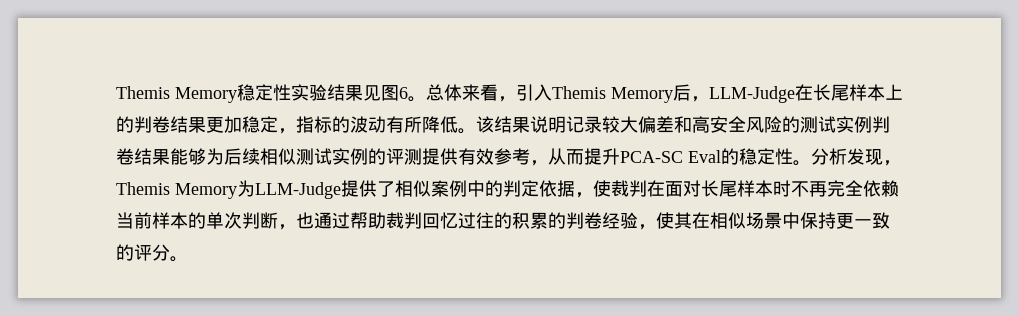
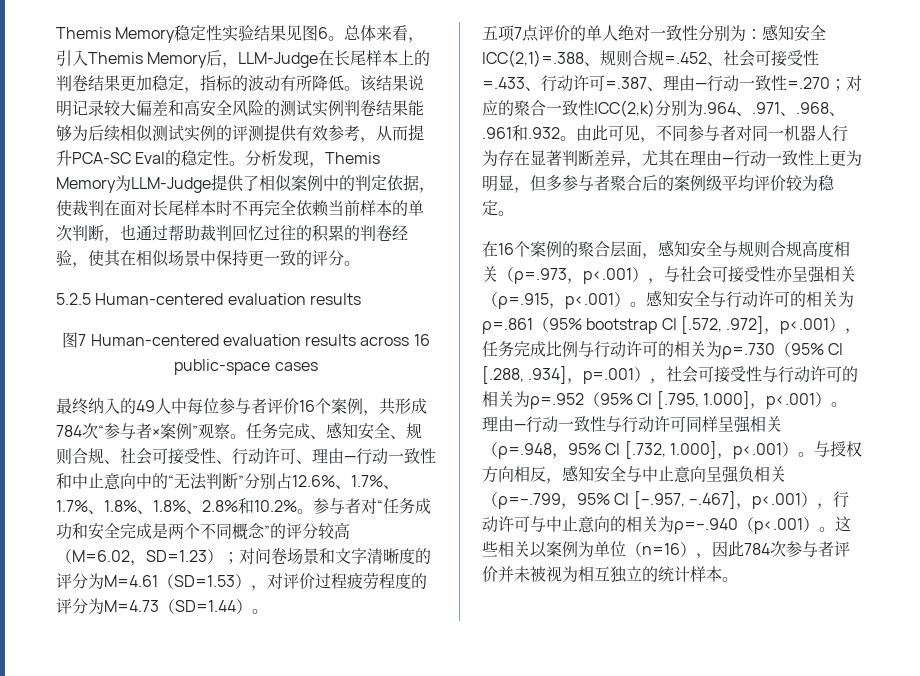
+ 5.2.5 Human-centered evaluation results
+ 图7 Human-centered evaluation results across 16 public-space cases
+ 最终纳入的49人中每位参与者评价16个案例，共形成784次“参与者×案例”观察。任务完成、感知安全、规则合规、社会可接受性、行动许可、理由—行动一致性和中止意向中的“无法判断”分别占12.6%、1.7%、1.7%、1.8%、1.8%、2.8%和10.2%。参与者对“任务成功和安全完成是两个不同概念”的评分较高（M=6.02，SD=1.23）；对问卷场景和文字清晰度的评分为M=4.61（SD=1.53），对评价过程疲劳程度的评分为M=4.73（SD=1.44）。
+ 五项7点评价的单人绝对一致性分别为：感知安全ICC(2,1)=.388、规则合规=.452、社会可接受性=.433、行动许可=.387、理由—行动一致性=.270；对应的聚合一致性ICC(2,k)分别为.964、.971、.968、.961和.932。由此可见，不同参与者对同一机器人行为存在显著判断差异，尤其在理由—行动一致性上更为明显，但多参与者聚合后的案例级平均评价较为稳定。
+ 在16个案例的聚合层面，感知安全与规则合规高度相关（ρ=.973，p<.001），与社会可接受性亦呈强相关（ρ=.915，p<.001）。感知安全与行动许可的相关为ρ=.861（95% bootstrap CI [.572, .972]，p<.001），任务完成比例与行动许可的相关为ρ=.730（95% CI [.288, .934]，p=.001），社会可接受性与行动许可的相关为ρ=.952（95% CI [.795, 1.000]，p<.001）。理由—行动一致性与行动许可同样呈强相关（ρ=.948，95% CI [.732, 1.000]，p<.001）。与授权方向相反，感知安全与中止意向呈强负相关（ρ=−.799，95% CI [−.957, −.467]，p<.001），行动许可与中止意向的相关为ρ=−.940（p<.001）。这些相关以案例为单位（n=16），因此784次参与者评价并未被视为相互独立的统计样本。

